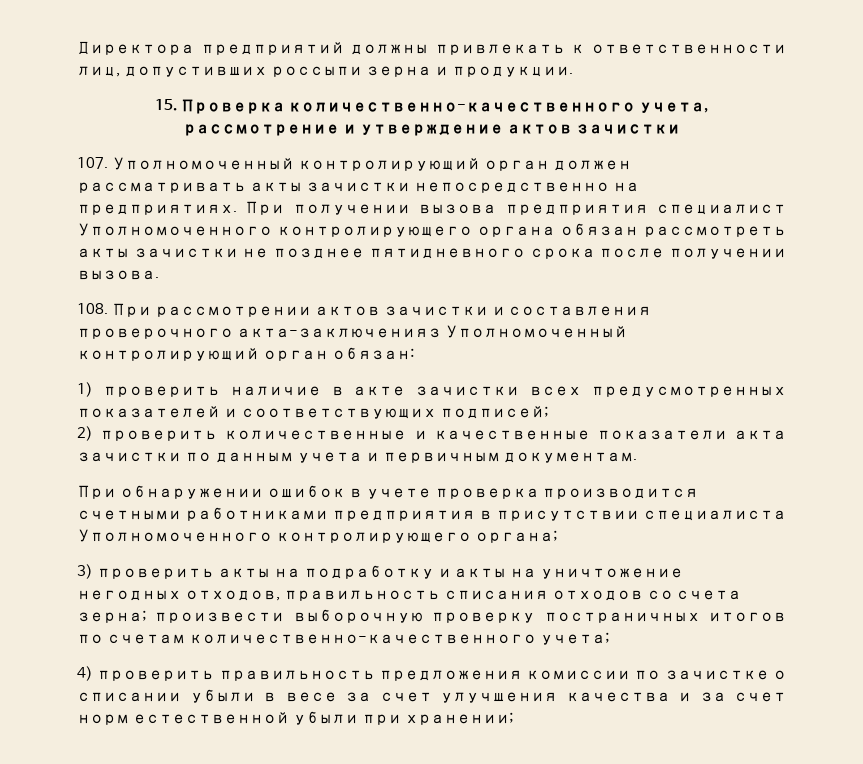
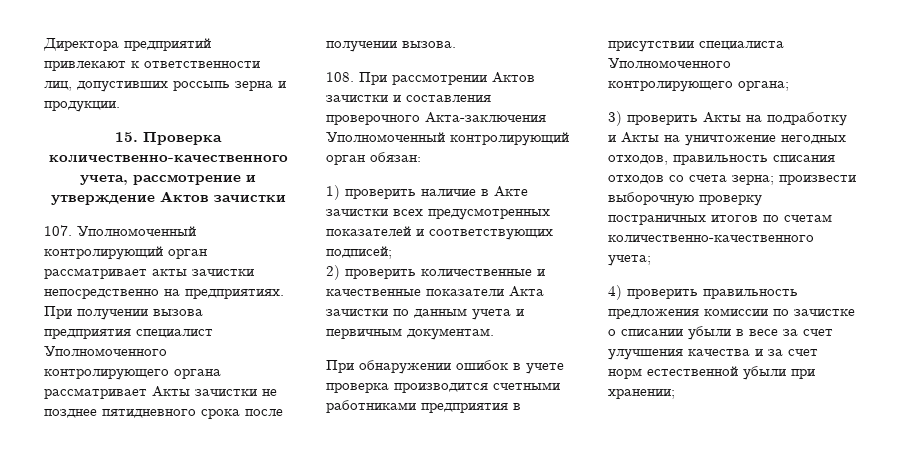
- Директора предприятий должны привлекать к ответственности лиц, допустивших россыпи зерна и продукции.
+ Директора предприятий привлекают к ответственности лиц, допустивших россыпь зерна и продукции.
- 15. Проверка количественно-качественного учета, рассмотрение и утверждение актов зачистки
+ 15. Проверка количественно-качественного учета, рассмотрение и утверждение Актов зачистки
- 107. Уполномоченный контролирующий орган должен рассматривать акты зачистки непосредственно на предприятиях.
+ 107. Уполномоченный контролирующий орган рассматривает акты зачистки непосредственно на предприятиях.
- При получении вызова предприятия специалист Уполномоченного контролирующего органа обязан рассмотреть акты зачистки не позднее пятидневного срока после получении вызова.
+ При получении вызова предприятия специалист Уполномоченного контролирующего органа рассматривает Акты зачистки не позднее пятидневного срока после получении вызова.
- 108. При рассмотрении актов зачистки и составления проверочного акта-заключенияз Уполномоченный контролирующий орган обязан:
+ 108. При рассмотрении Актов зачистки и составления проверочного Акта-заключения Уполномоченный контролирующий орган обязан:
- 1) проверить наличие в акте зачистки всех предусмотренных показателей и соответствующих подписей;
+ 1) проверить наличие в Акте зачистки всех предусмотренных показателей и соответствующих подписей;
- 2) проверить количественные и качественные показатели акта зачистки по данным учета и первичным документам.
+ 2) проверить количественные и качественные показатели Акта зачистки по данным учета и первичным документам.
- 3) проверить акты на подработку и акты на уничтожение негодных отходов, правильность списания отходов со счета зерна; произвести выборочную проверку постраничных итогов по счетам количественно-качественного учета;
+ 3) проверить Акты на подработку и Акты на уничтожение негодных отходов, правильность списания отходов со счета зерна; произвести выборочную проверку постраничных итогов по счетам количественно-качественного учета;

